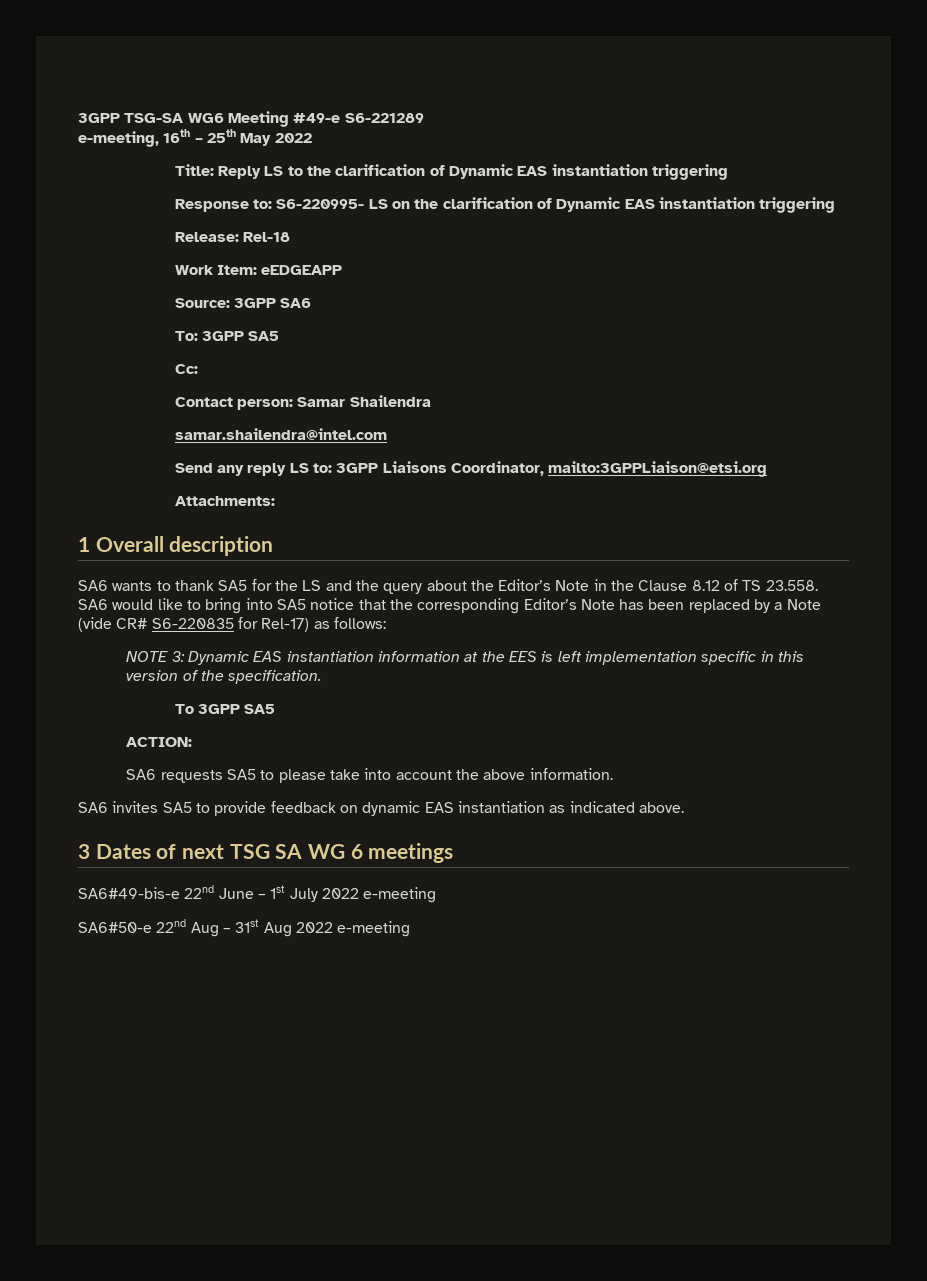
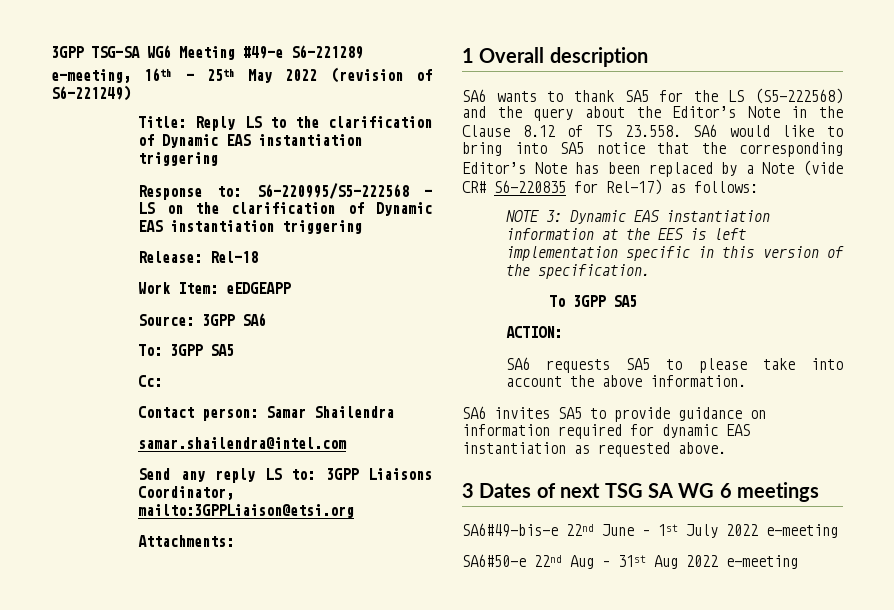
- e-meeting, 16th – 25th May 2022
+ e-meeting, 16th – 25th May 2022 (revision of S6-221249)
- Response to: S6-220995- LS on the clarification of Dynamic EAS instantiation triggering
+ Response to: S6-220995/S5-222568 - LS on the clarification of Dynamic EAS instantiation triggering
- SA6 wants to thank SA5 for the LS and the query about the Editor’s Note in the Clause 8.12 of TS 23.558. SA6 would like to bring into SA5 notice that the corresponding Editor’s Note has been replaced by a Note (vide CR# S6-220835 for Rel-17) as follows:
+ SA6 wants to thank SA5 for the LS (S5-222568) and the query about the Editor’s Note in the Clause 8.12 of TS 23.558. SA6 would like to bring into SA5 notice that the corresponding Editor’s Note has been replaced by a Note (vide CR# S6-220835 for Rel-17) as follows:
- SA6 invites SA5 to provide feedback on dynamic EAS instantiation as indicated above.
+ SA6 invites SA5 to provide guidance on information required for dynamic EAS instantiation as requested above.

